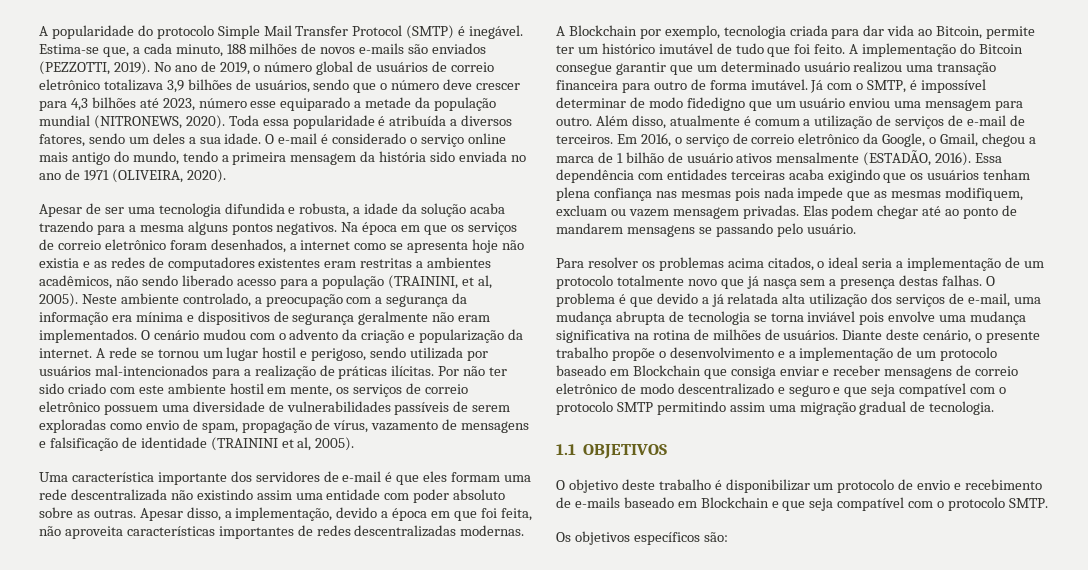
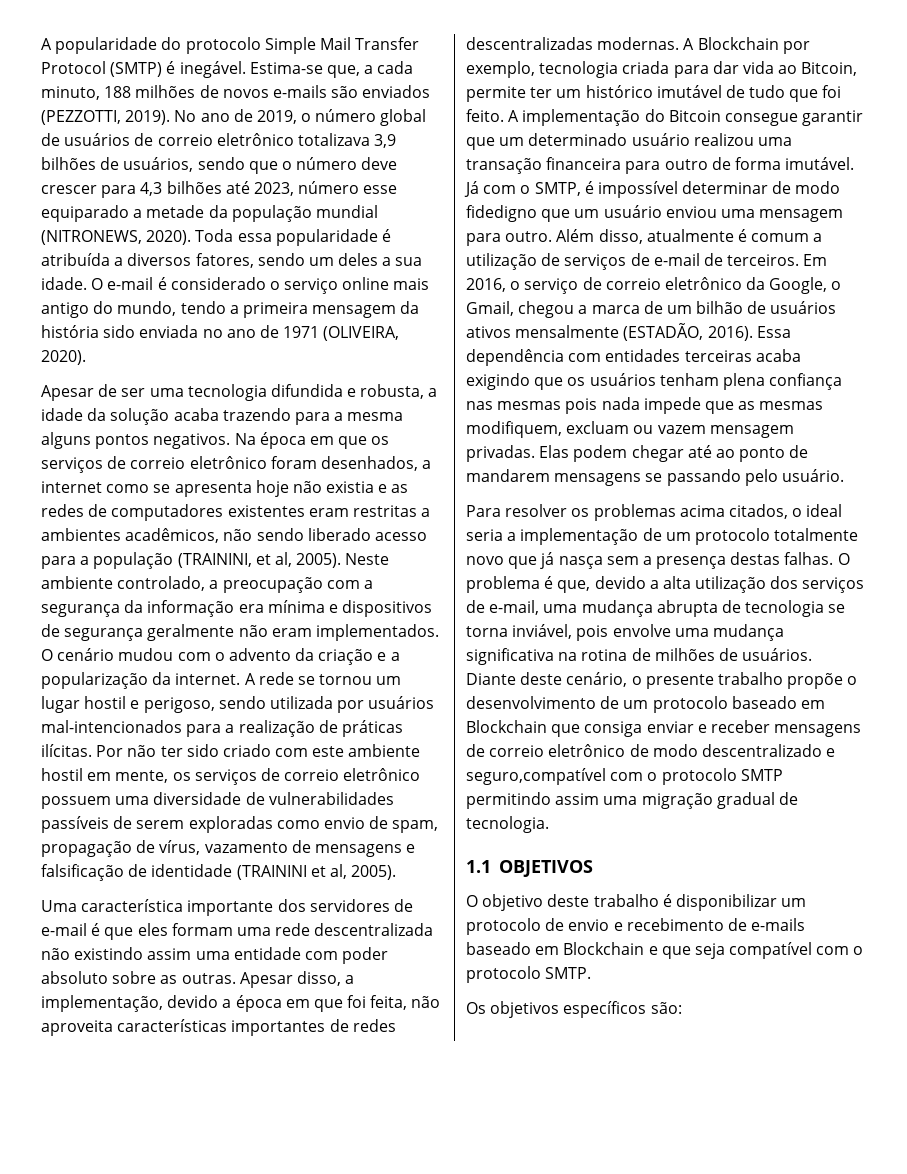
- O cenário mudou com o advento da criação e popularização da internet.
+ O cenário mudou com o advento da criação e a popularização da internet.
- Em 2016, o serviço de correio eletrônico da Google, o Gmail, chegou a marca de 1 bilhão de usuário ativos mensalmente (ESTADÃO, 2016).
+ Em 2016, o serviço de correio eletrônico da Google, o Gmail, chegou a marca de um bilhão de usuários ativos mensalmente (ESTADÃO, 2016).
- O problema é que devido a já relatada alta utilização dos serviços de e-mail, uma mudança abrupta de tecnologia se torna inviável pois envolve uma mudança significativa na rotina de milhões de usuários.
+ O problema é que, devido a alta utilização dos serviços de e-mail, uma mudança abrupta de tecnologia se torna inviável, pois envolve uma mudança significativa na rotina de milhões de usuários.
- Diante deste cenário, o presente trabalho propõe o desenvolvimento e a implementação de um protocolo baseado em Blockchain que consiga enviar e receber mensagens de correio eletrônico de modo descentralizado e seguro e que seja compatível com o protocolo SMTP permitindo assim uma migração gradual de tecnologia.
+ Diante deste cenário, o presente trabalho propõe o desenvolvimento de um protocolo baseado em Blockchain que consiga enviar e receber mensagens de correio eletrônico de modo descentralizado e seguro,compatível com o protocolo SMTP permitindo assim uma migração gradual de tecnologia.

